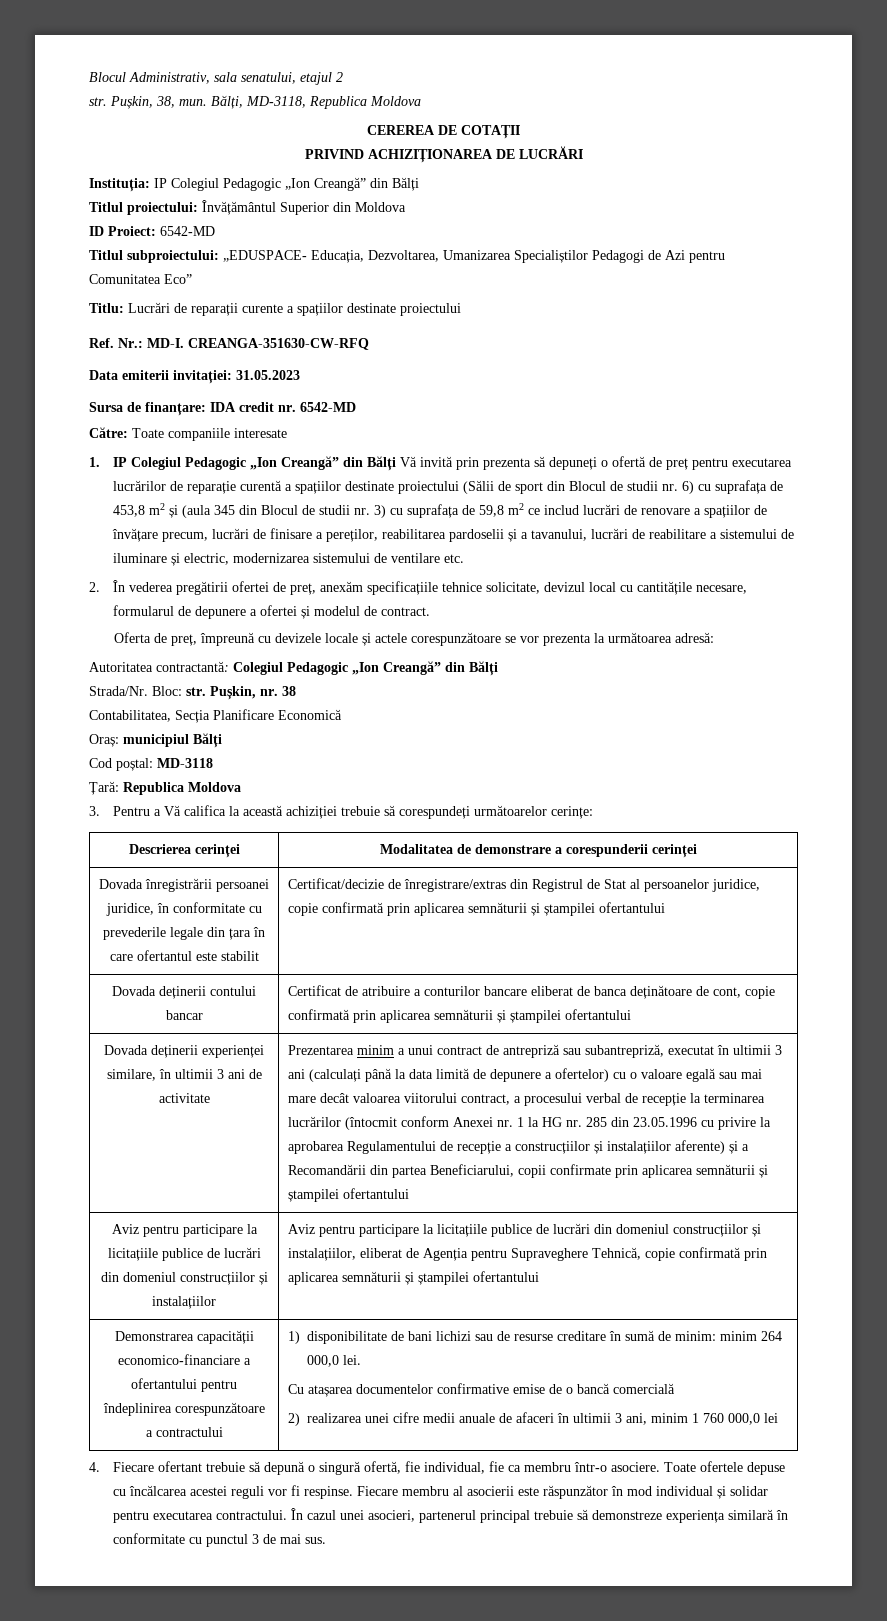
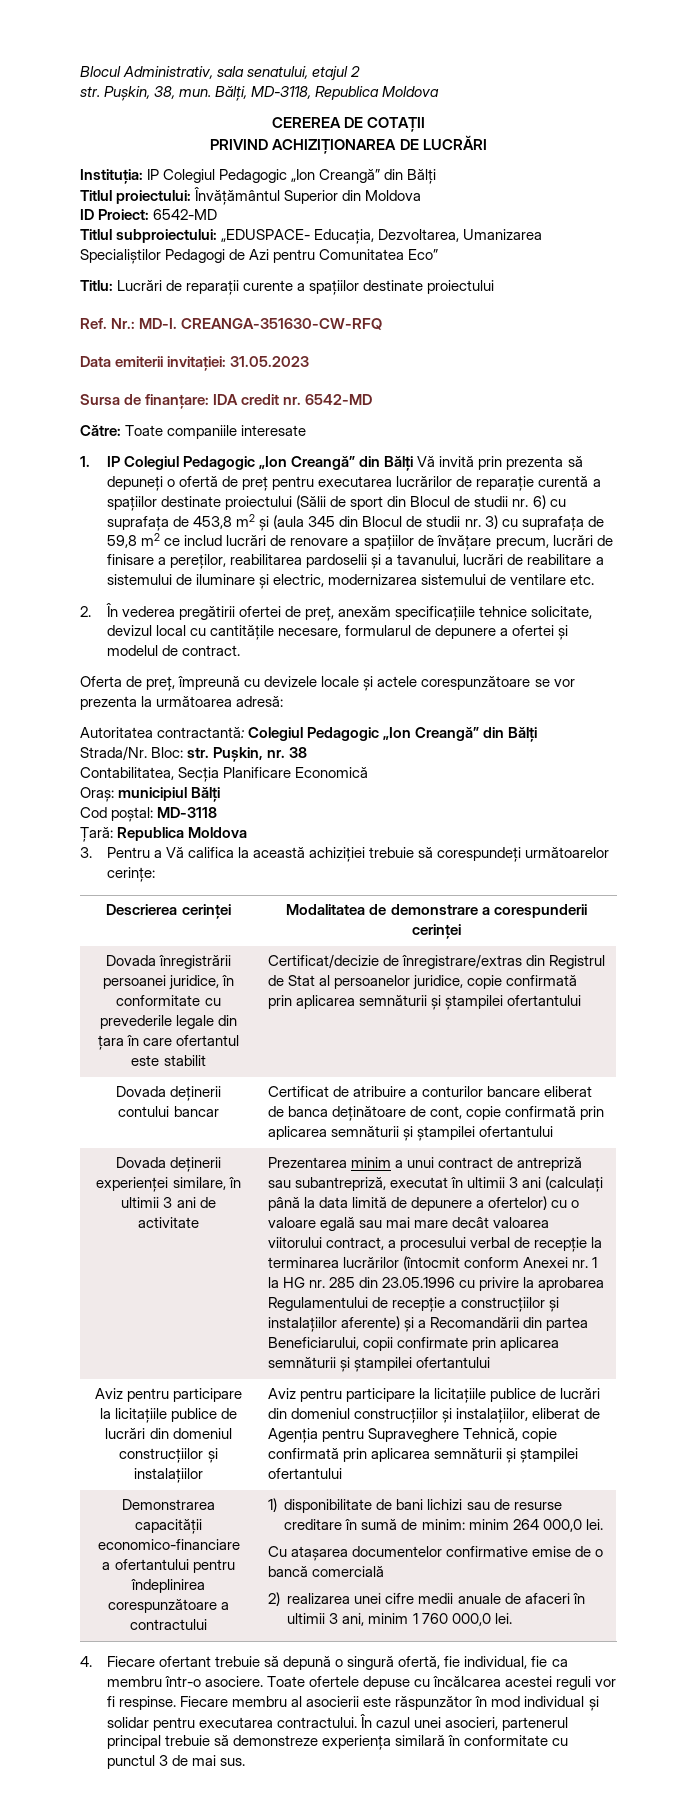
- 2) realizarea unei cifre medii anuale de afaceri în ultimii 3 ani, minim 1 760 000,0 lei
+ 2) realizarea unei cifre medii anuale de afaceri în ultimii 3 ani, minim 1 760 000,0 lei.

